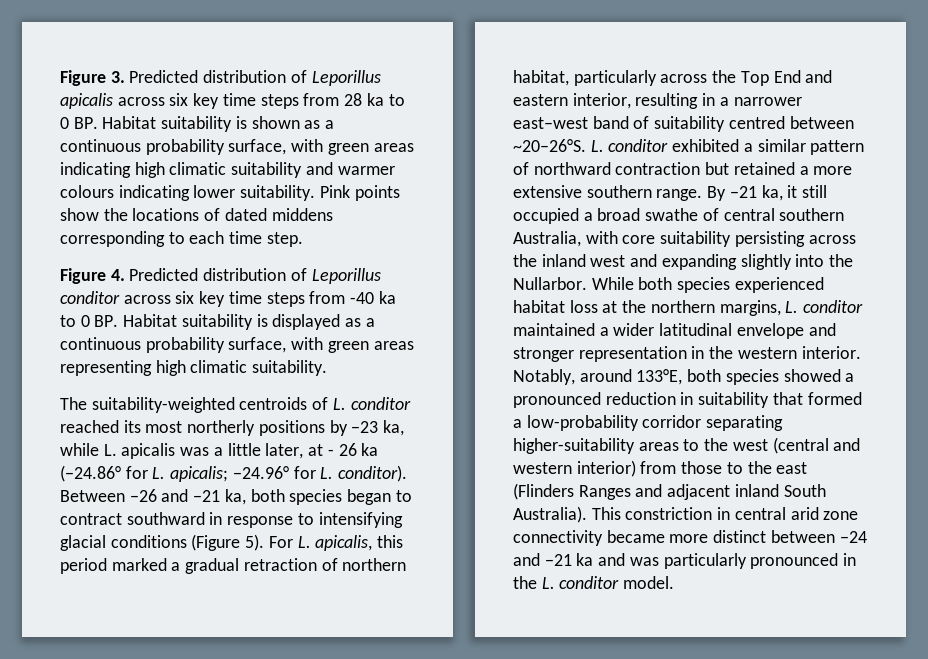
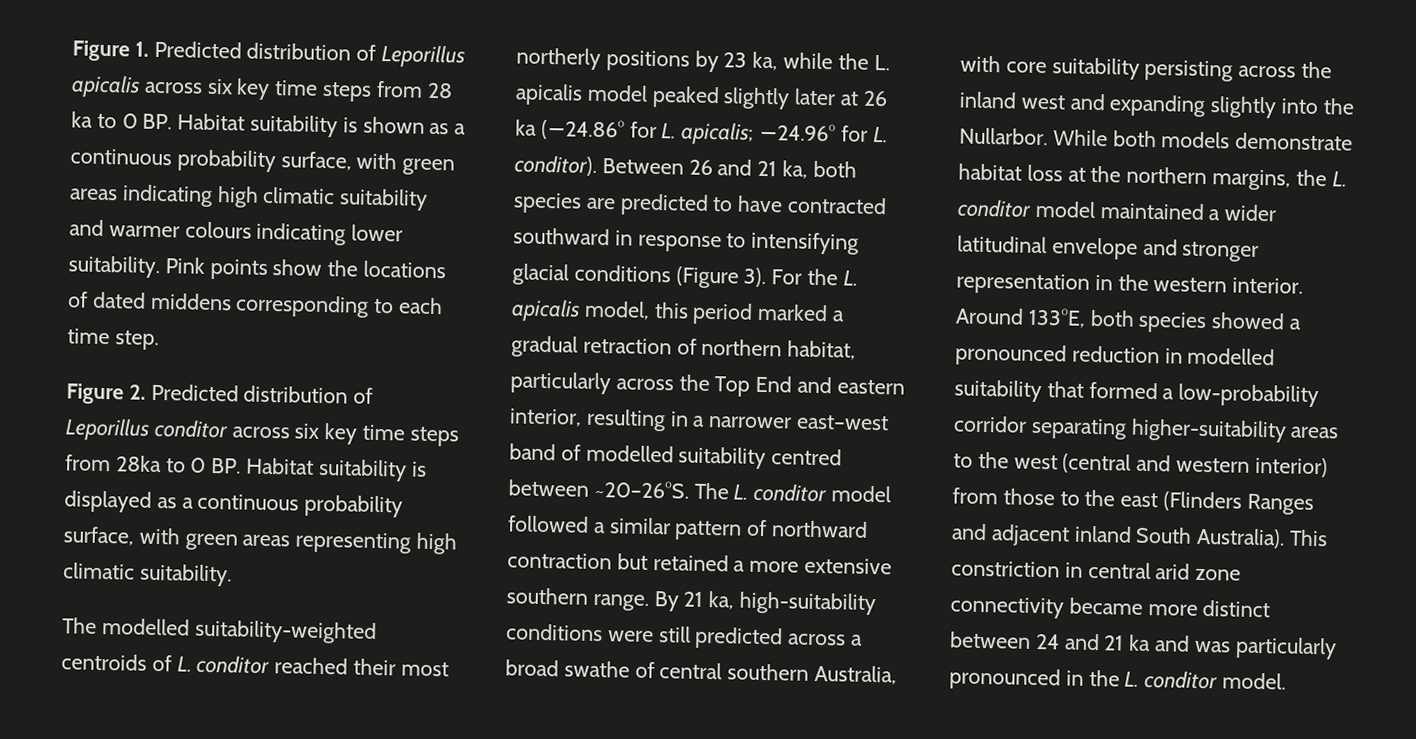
- Figure 3. Predicted distribution of Leporillus apicalis across six key time steps from 28 ka to 0 BP. Habitat suitability is shown as a continuous probability surface, with green areas indicating high climatic suitability and warmer colours indicating lower suitability.
+ Figure 1. Predicted distribution of Leporillus apicalis across six key time steps from 28 ka to 0 BP. Habitat suitability is shown as a continuous probability surface, with green areas indicating high climatic suitability and warmer colours indicating lower suitability.
- Figure 4. Predicted distribution of Leporillus conditor across six key time steps from -40 ka to 0 BP. Habitat suitability is displayed as a continuous probability surface, with green areas representing high climatic suitability.
+ Figure 2. Predicted distribution of Leporillus conditor across six key time steps from 28ka to 0 BP. Habitat suitability is displayed as a continuous probability surface, with green areas representing high climatic suitability.
- The suitability-weighted centroids of L. conditor reached its most northerly positions by −23 ka, while L. apicalis was a little later, at - 26 ka (−24.86° for L. apicalis; −24.96° for L. conditor).
+ The modelled suitability-weighted centroids of L. conditor reached their most northerly positions by 23 ka, while the L. apicalis model peaked slightly later at 26 ka (−24.86° for L. apicalis; −24.96° for L. conditor).
- Between −26 and −21 ka, both species began to contract southward in response to intensifying glacial conditions (Figure 5). For L. apicalis, this period marked a gradual retraction of northern habitat, particularly across the Top End and eastern interior, resulting in a narrower east–west band of suitability centred between ~20–26°S.
+ Between 26 and 21 ka, both species are predicted to have contracted southward in response to intensifying glacial conditions (Figure 3). For the L. apicalis model, this period marked a gradual retraction of northern habitat, particularly across the Top End and eastern interior, resulting in a narrower east–west band of modelled suitability centred between ~20–26°S.
- L. conditor exhibited a similar pattern of northward contraction but retained a more extensive southern range.
+ The L. conditor model followed a similar pattern of northward contraction but retained a more extensive southern range.
- By −21 ka, it still occupied a broad swathe of central southern Australia, with core suitability persisting across the inland west and expanding slightly into the Nullarbor.
+ By 21 ka, high-suitability conditions were still predicted across a broad swathe of central southern Australia, with core suitability persisting across the inland west and expanding slightly into the Nullarbor.
- While both species experienced habitat loss at the northern margins, L. conditor maintained a wider latitudinal envelope and stronger representation in the western interior.
+ While both models demonstrate habitat loss at the northern margins, the L. conditor model maintained a wider latitudinal envelope and stronger representation in the western interior.
- Notably, around 133°E, both species showed a pronounced reduction in suitability that formed a low-probability corridor separating higher-suitability areas to the west (central and western interior) from those to the east (Flinders Ranges and adjacent inland South Australia).
+ Around 133°E, both species showed a pronounced reduction in modelled suitability that formed a low-probability corridor separating higher-suitability areas to the west (central and western interior) from those to the east (Flinders Ranges and adjacent inland South Australia).
- This constriction in central arid zone connectivity became more distinct between −24 and −21 ka and was particularly pronounced in the L. conditor model.
+ This constriction in central arid zone connectivity became more distinct between 24 and 21 ka and was particularly pronounced in the L. conditor model.

